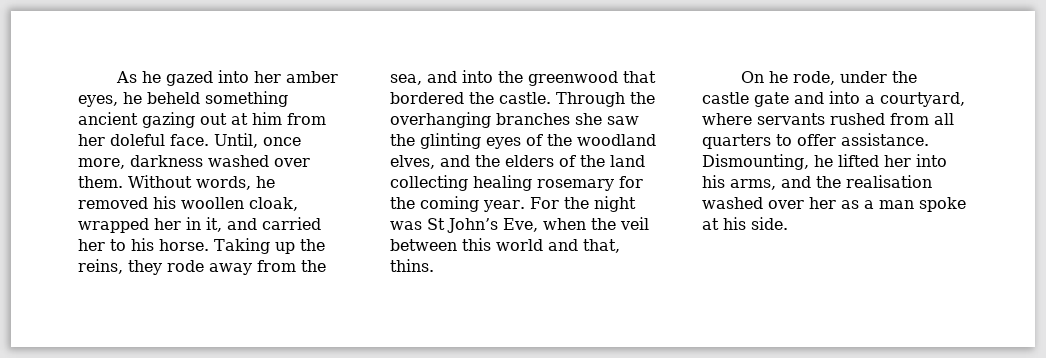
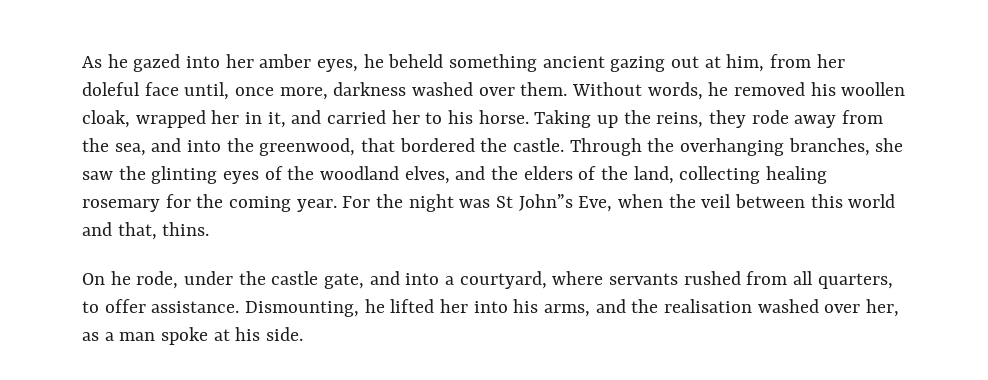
- As he gazed into her amber eyes, he beheld something ancient gazing out at him from her doleful face. Until, once more, darkness washed over them.
+ As he gazed into her amber eyes, he beheld something ancient gazing out at him, from her doleful face until, once more, darkness washed over them.
- Taking up the reins, they rode away from the sea, and into the greenwood that bordered the castle.
+ Taking up the reins, they rode away from the sea, and into the greenwood, that bordered the castle.
- Through the overhanging branches she saw the glinting eyes of the woodland elves, and the elders of the land collecting healing rosemary for the coming year.
+ Through the overhanging branches, she saw the glinting eyes of the woodland elves, and the elders of the land, collecting healing rosemary for the coming year.
- For the night was St John’s Eve, when the veil between this world and that, thins.
+ For the night was St John”s Eve, when the veil between this world and that, thins.
- On he rode, under the castle gate and into a courtyard, where servants rushed from all quarters to offer assistance.
+ On he rode, under the castle gate, and into a courtyard, where servants rushed from all quarters, to offer assistance.
- Dismounting, he lifted her into his arms, and the realisation washed over her as a man spoke at his side.
+ Dismounting, he lifted her into his arms, and the realisation washed over her, as a man spoke at his side.

